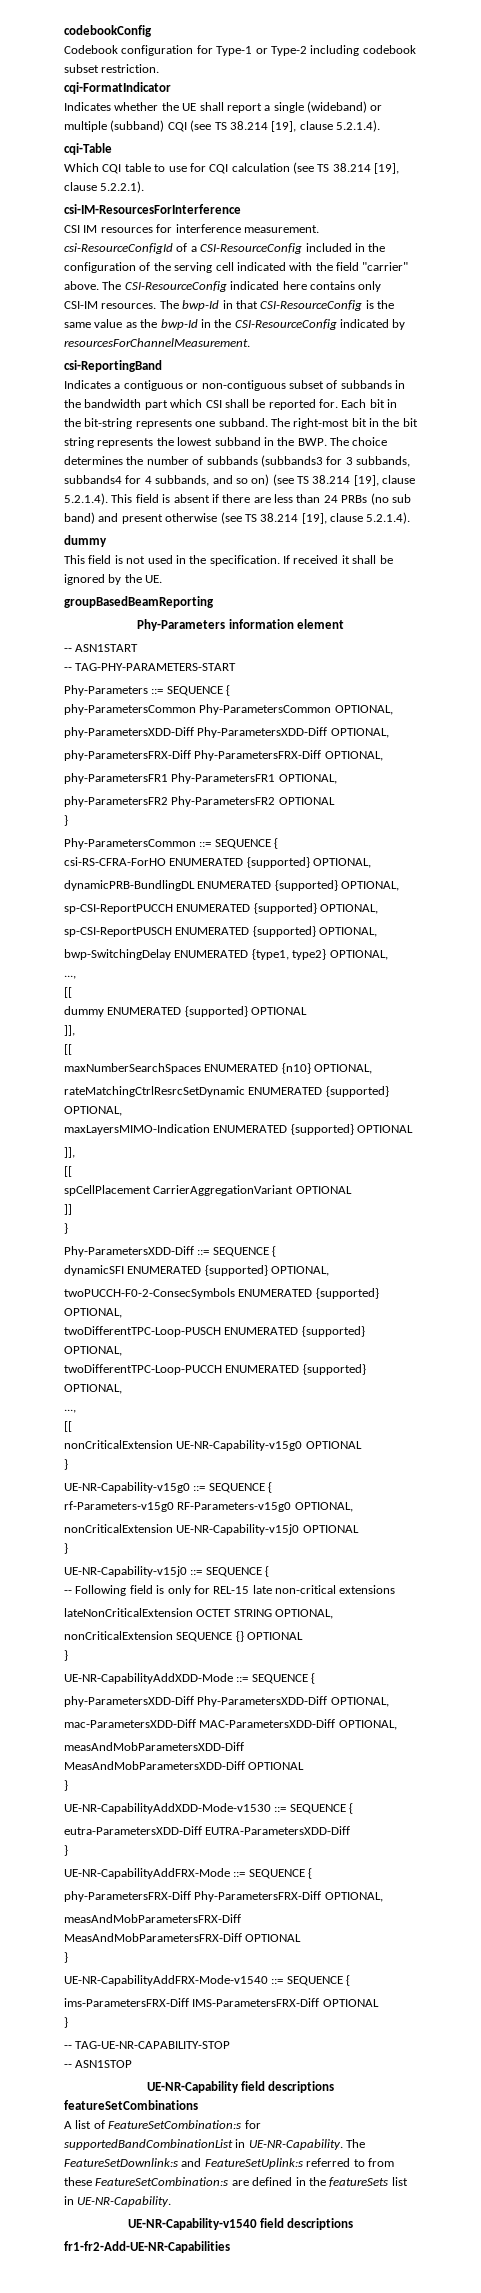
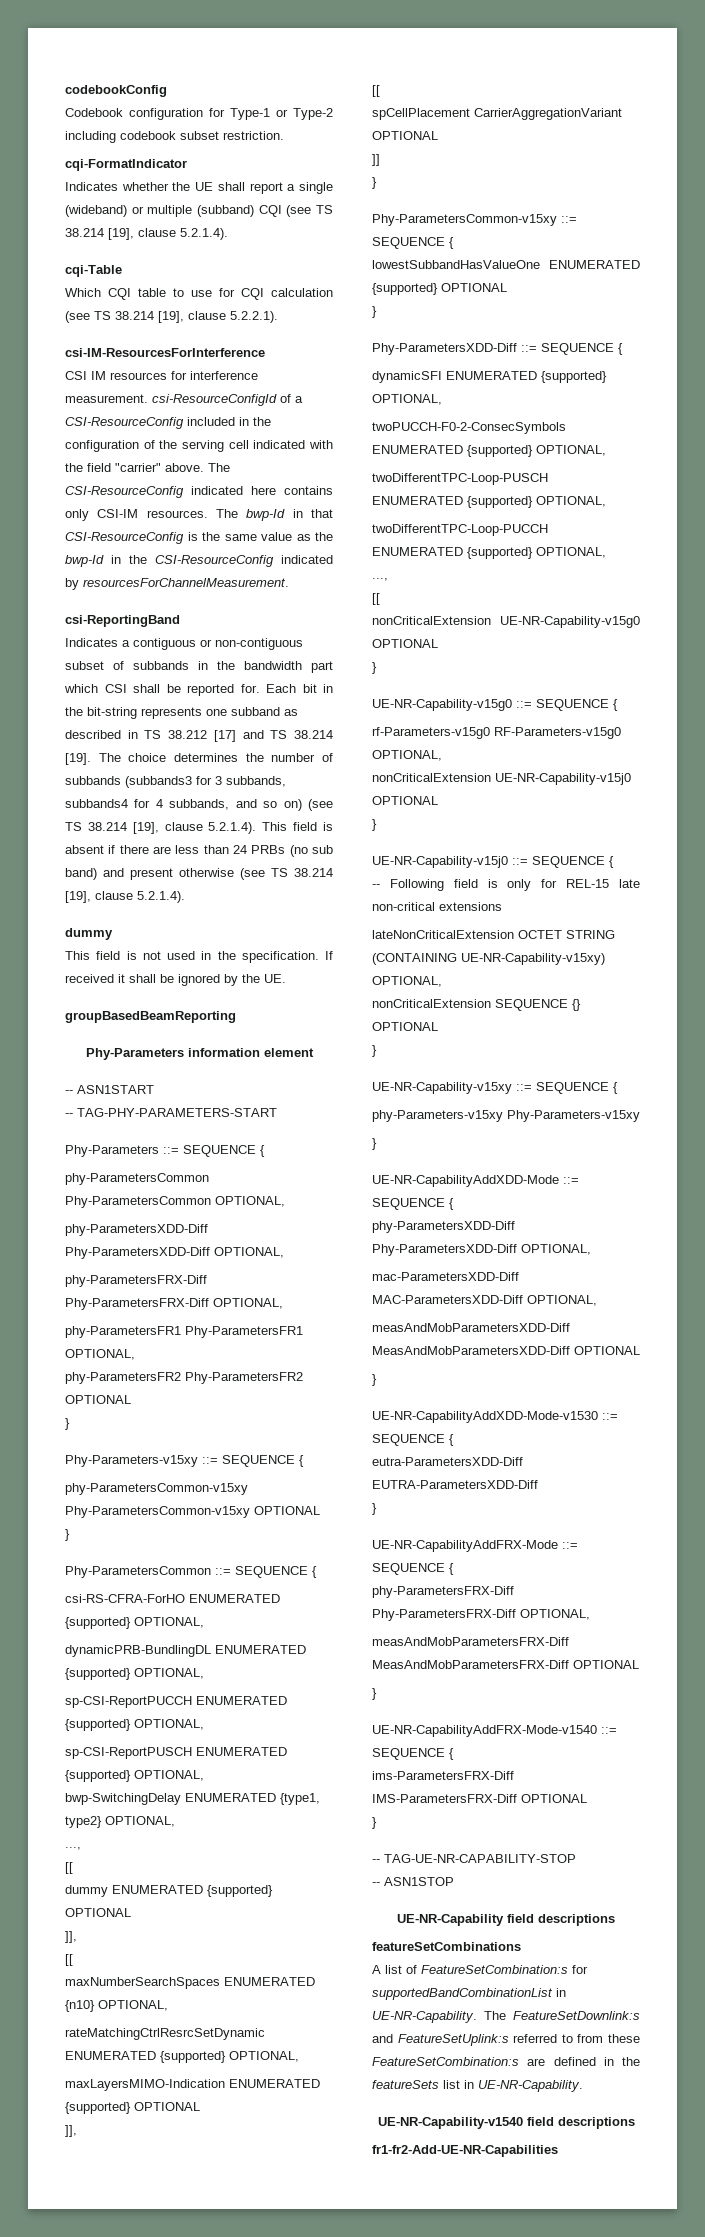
- Each bit in the bit-string represents one subband. The right-most bit in the bit string represents the lowest subband in the BWP. The choice determines the number of subbands (subbands3 for 3 subbands, subbands4 for 4 subbands, and so on) (see TS 38.214 [19], clause 5.2.1.4). This field is absent if there are less than 24 PRBs (no sub band) and present otherwise (see TS 38.214 [19], clause 5.2.1.4).
+ Each bit in the bit-string represents one subband as described in TS 38.212 [17] and TS 38.214 [19]. The choice determines the number of subbands (subbands3 for 3 subbands, subbands4 for 4 subbands, and so on) (see TS 38.214 [19], clause 5.2.1.4). This field is absent if there are less than 24 PRBs (no sub band) and present otherwise (see TS 38.214 [19], clause 5.2.1.4).
+ Phy-Parameters-v15xy ::= SEQUENCE {
+ phy-ParametersCommon-v15xy Phy-ParametersCommon-v15xy OPTIONAL
+ }
+ Phy-ParametersCommon-v15xy ::= SEQUENCE {
+ lowestSubbandHasValueOne ENUMERATED {supported} OPTIONAL
+ }
- lateNonCriticalExtension OCTET STRING OPTIONAL,
+ lateNonCriticalExtension OCTET STRING (CONTAINING UE-NR-Capability-v15xy) OPTIONAL,
+ UE-NR-Capability-v15xy ::= SEQUENCE {
+ phy-Parameters-v15xy Phy-Parameters-v15xy
+ }

